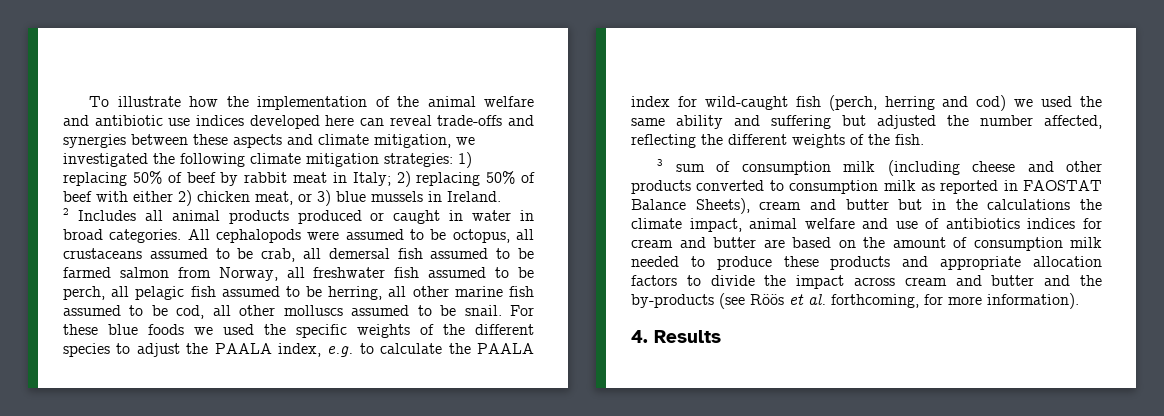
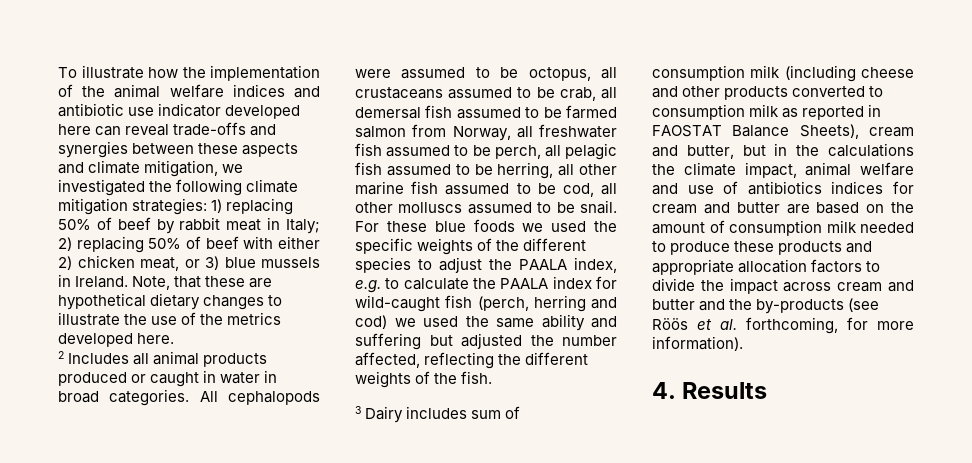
- To illustrate how the implementation of the animal welfare and antibiotic use indices developed here can reveal trade-offs and synergies between these aspects and climate mitigation, we investigated the following climate mitigation strategies: 1) replacing 50% of beef by rabbit meat in Italy; 2) replacing 50% of beef with either 2) chicken meat, or 3) blue mussels in Ireland.
+ To illustrate how the implementation of the animal welfare indices and antibiotic use indicator developed here can reveal trade-offs and synergies between these aspects and climate mitigation, we investigated the following climate mitigation strategies: 1) replacing 50% of beef by rabbit meat in Italy; 2) replacing 50% of beef with either 2) chicken meat, or 3) blue mussels in Ireland. Note, that these are hypothetical dietary changes to illustrate the use of the metrics developed here.
- 3 sum of consumption milk (including cheese and other products converted to consumption milk as reported in FAOSTAT Balance Sheets), cream and butter but in the calculations the climate impact, animal welfare and use of antibiotics indices for cream and butter are based on the amount of consumption milk needed to produce these products and appropriate allocation factors to divide the impact across cream and butter and the by-products (see Röös et al. forthcoming, for more information).
+ 3 Dairy includes sum of consumption milk (including cheese and other products converted to consumption milk as reported in FAOSTAT Balance Sheets), cream and butter, but in the calculations the climate impact, animal welfare and use of antibiotics indices for cream and butter are based on the amount of consumption milk needed to produce these products and appropriate allocation factors to divide the impact across cream and butter and the by-products (see Röös et al. forthcoming, for more information).

